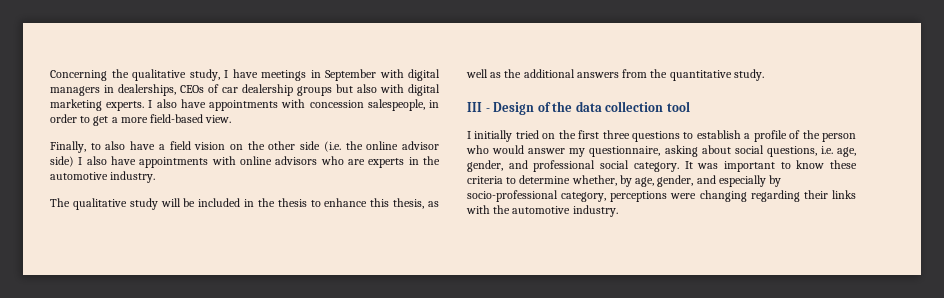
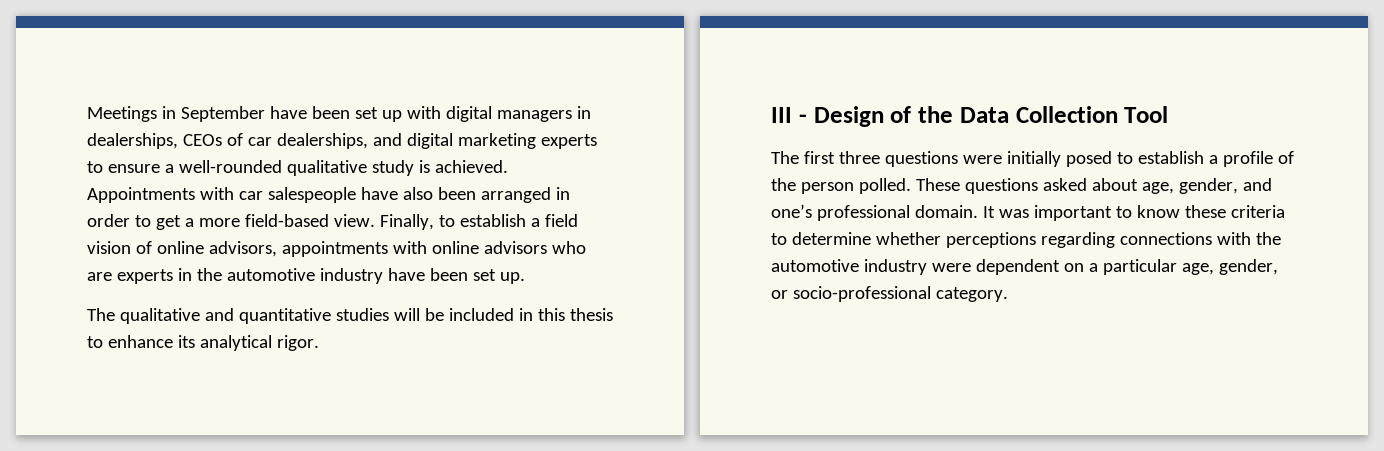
- Concerning the qualitative study, I have meetings in September with digital managers in dealerships, CEOs of car dealership groups but also with digital marketing experts. I also have appointments with concession salespeople, in order to get a more field-based view.
- Finally, to also have a field vision on the other side (i.e. the online advisor side) I also have appointments with online advisors who are experts in the automotive industry.
+ Meetings in September have been set up with digital managers in dealerships, CEOs of car dealerships, and digital marketing experts to ensure a well-rounded qualitative study is achieved. Appointments with car salespeople have also been arranged in order to get a more field-based view. Finally, to establish a field vision of online advisors, appointments with online advisors who are experts in the automotive industry have been set up.
- The qualitative study will be included in the thesis to enhance this thesis, as well as the additional answers from the quantitative study.
+ The qualitative and quantitative studies will be included in this thesis to enhance its analytical rigor.
- III - Design of the data collection tool
- I initially tried on the first three questions to establish a profile of the person who would answer my questionnaire, asking about social questions, i.e. age, gender, and professional social category.
+ III - Design of the Data Collection Tool
+ The first three questions were initially posed to establish a profile of the person polled. These questions asked about age, gender, and one’s professional domain.
- It was important to know these criteria to determine whether, by age, gender, and especially by socio-professional category, perceptions were changing regarding their links with the automotive industry.
+ It was important to know these criteria to determine whether perceptions regarding connections with the automotive industry were dependent on a particular age, gender, or socio-professional category.

